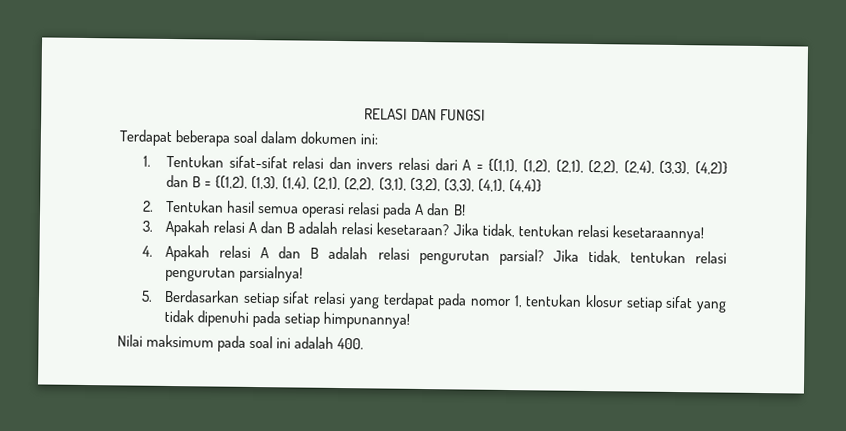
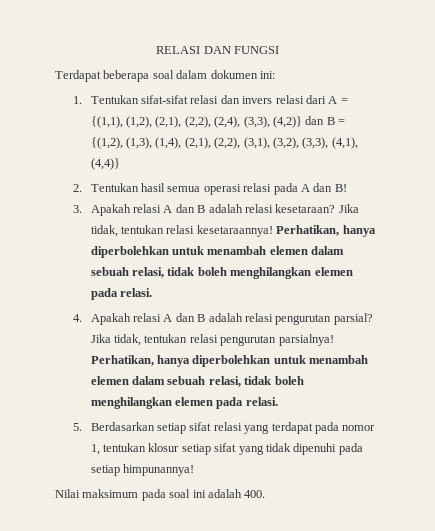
- Jika tidak, tentukan relasi kesetaraannya!
+ Jika tidak, tentukan relasi kesetaraannya! Perhatikan, hanya diperbolehkan untuk menambah elemen dalam sebuah relasi, tidak boleh menghilangkan elemen pada relasi.
- Jika tidak, tentukan relasi pengurutan parsialnya!
+ Jika tidak, tentukan relasi pengurutan parsialnya! Perhatikan, hanya diperbolehkan untuk menambah elemen dalam sebuah relasi, tidak boleh menghilangkan elemen pada relasi.

